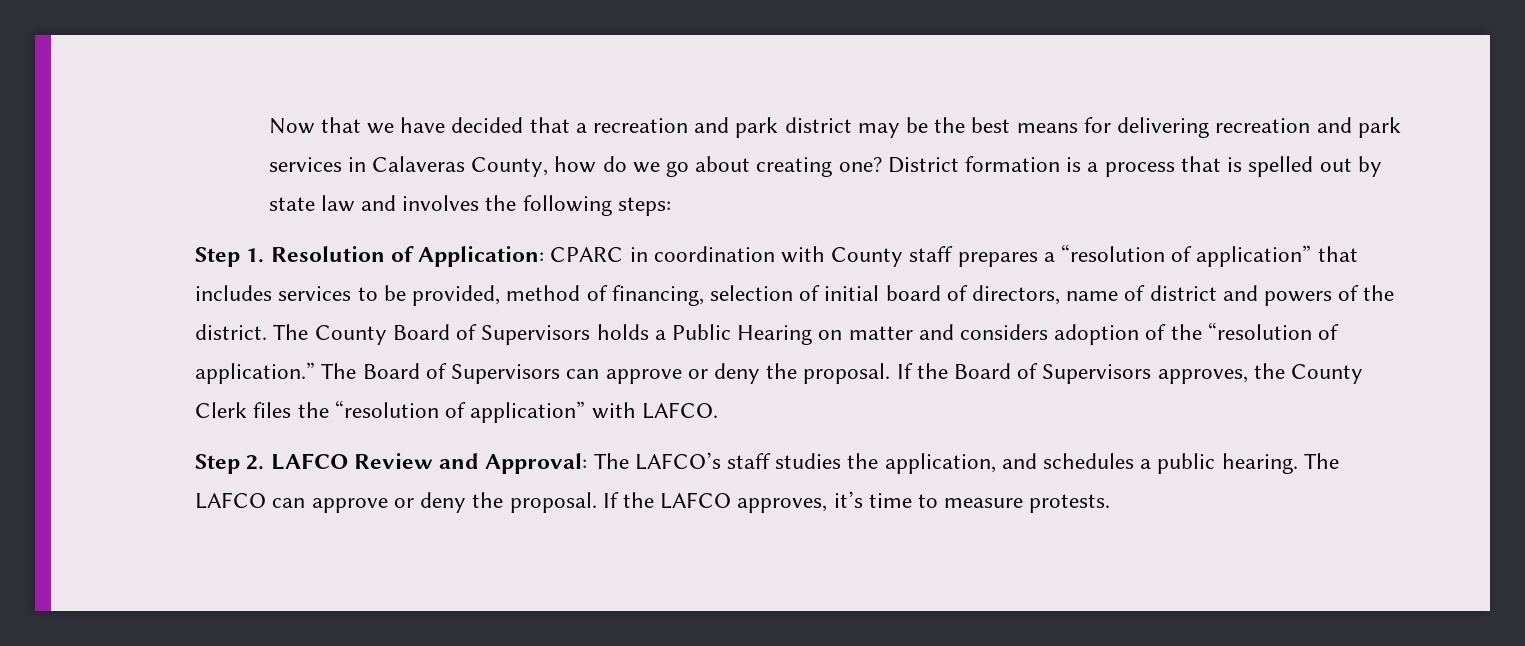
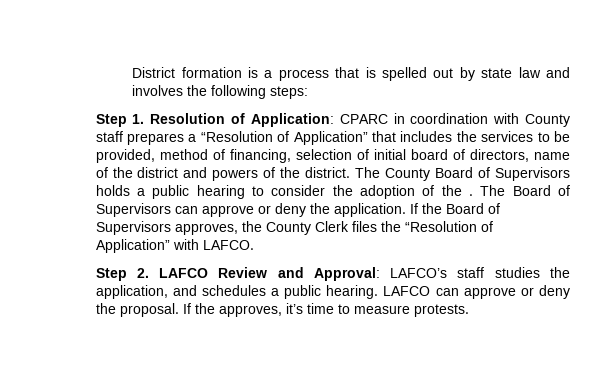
- Now that we have decided that a recreation and park district may be the best means for delivering recreation and park services in Calaveras County, how do we go about creating one?
- Step 1. Resolution of Application: CPARC in coordination with County staff prepares a “resolution of application” that includes services to be provided, method of financing, selection of initial board of directors, name of district and powers of the district.
+ Step 1. Resolution of Application: CPARC in coordination with County staff prepares a “Resolution of Application” that includes the services to be provided, method of financing, selection of initial board of directors, name of the district and powers of the district.
- The County Board of Supervisors holds a Public Hearing on matter and considers adoption of the “resolution of application.”
+ The County Board of Supervisors holds a public hearing to consider the adoption of the .
- The Board of Supervisors can approve or deny the proposal.
+ The Board of Supervisors can approve or deny the application.
- If the Board of Supervisors approves, the County Clerk files the “resolution of application” with LAFCO.
+ If the Board of Supervisors approves, the County Clerk files the “Resolution of Application” with LAFCO.
- Step 2. LAFCO Review and Approval: The LAFCO’s staff studies the application, and schedules a public hearing.
+ Step 2. LAFCO Review and Approval: LAFCO’s staff studies the application, and schedules a public hearing.
- The LAFCO can approve or deny the proposal.
+ LAFCO can approve or deny the proposal.
- If the LAFCO approves, it’s time to measure protests.
+ If the approves, it’s time to measure protests.

